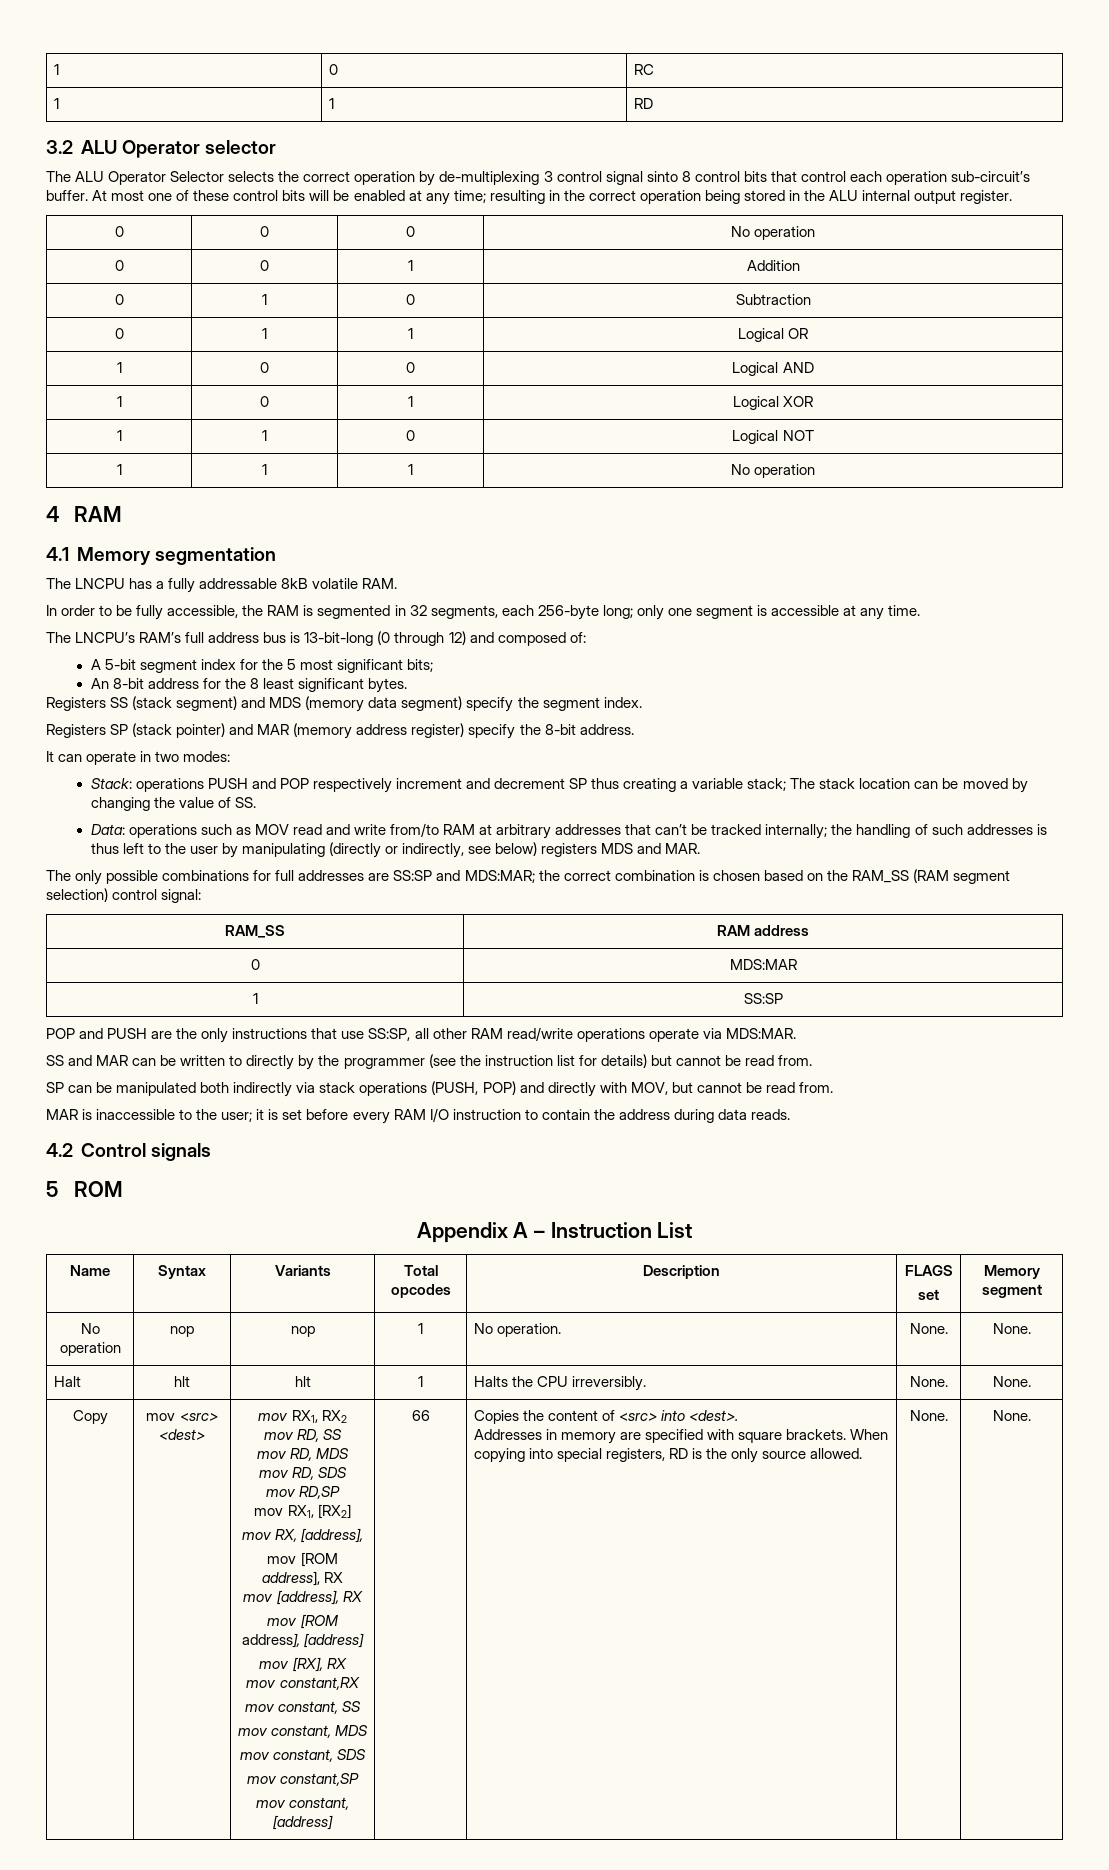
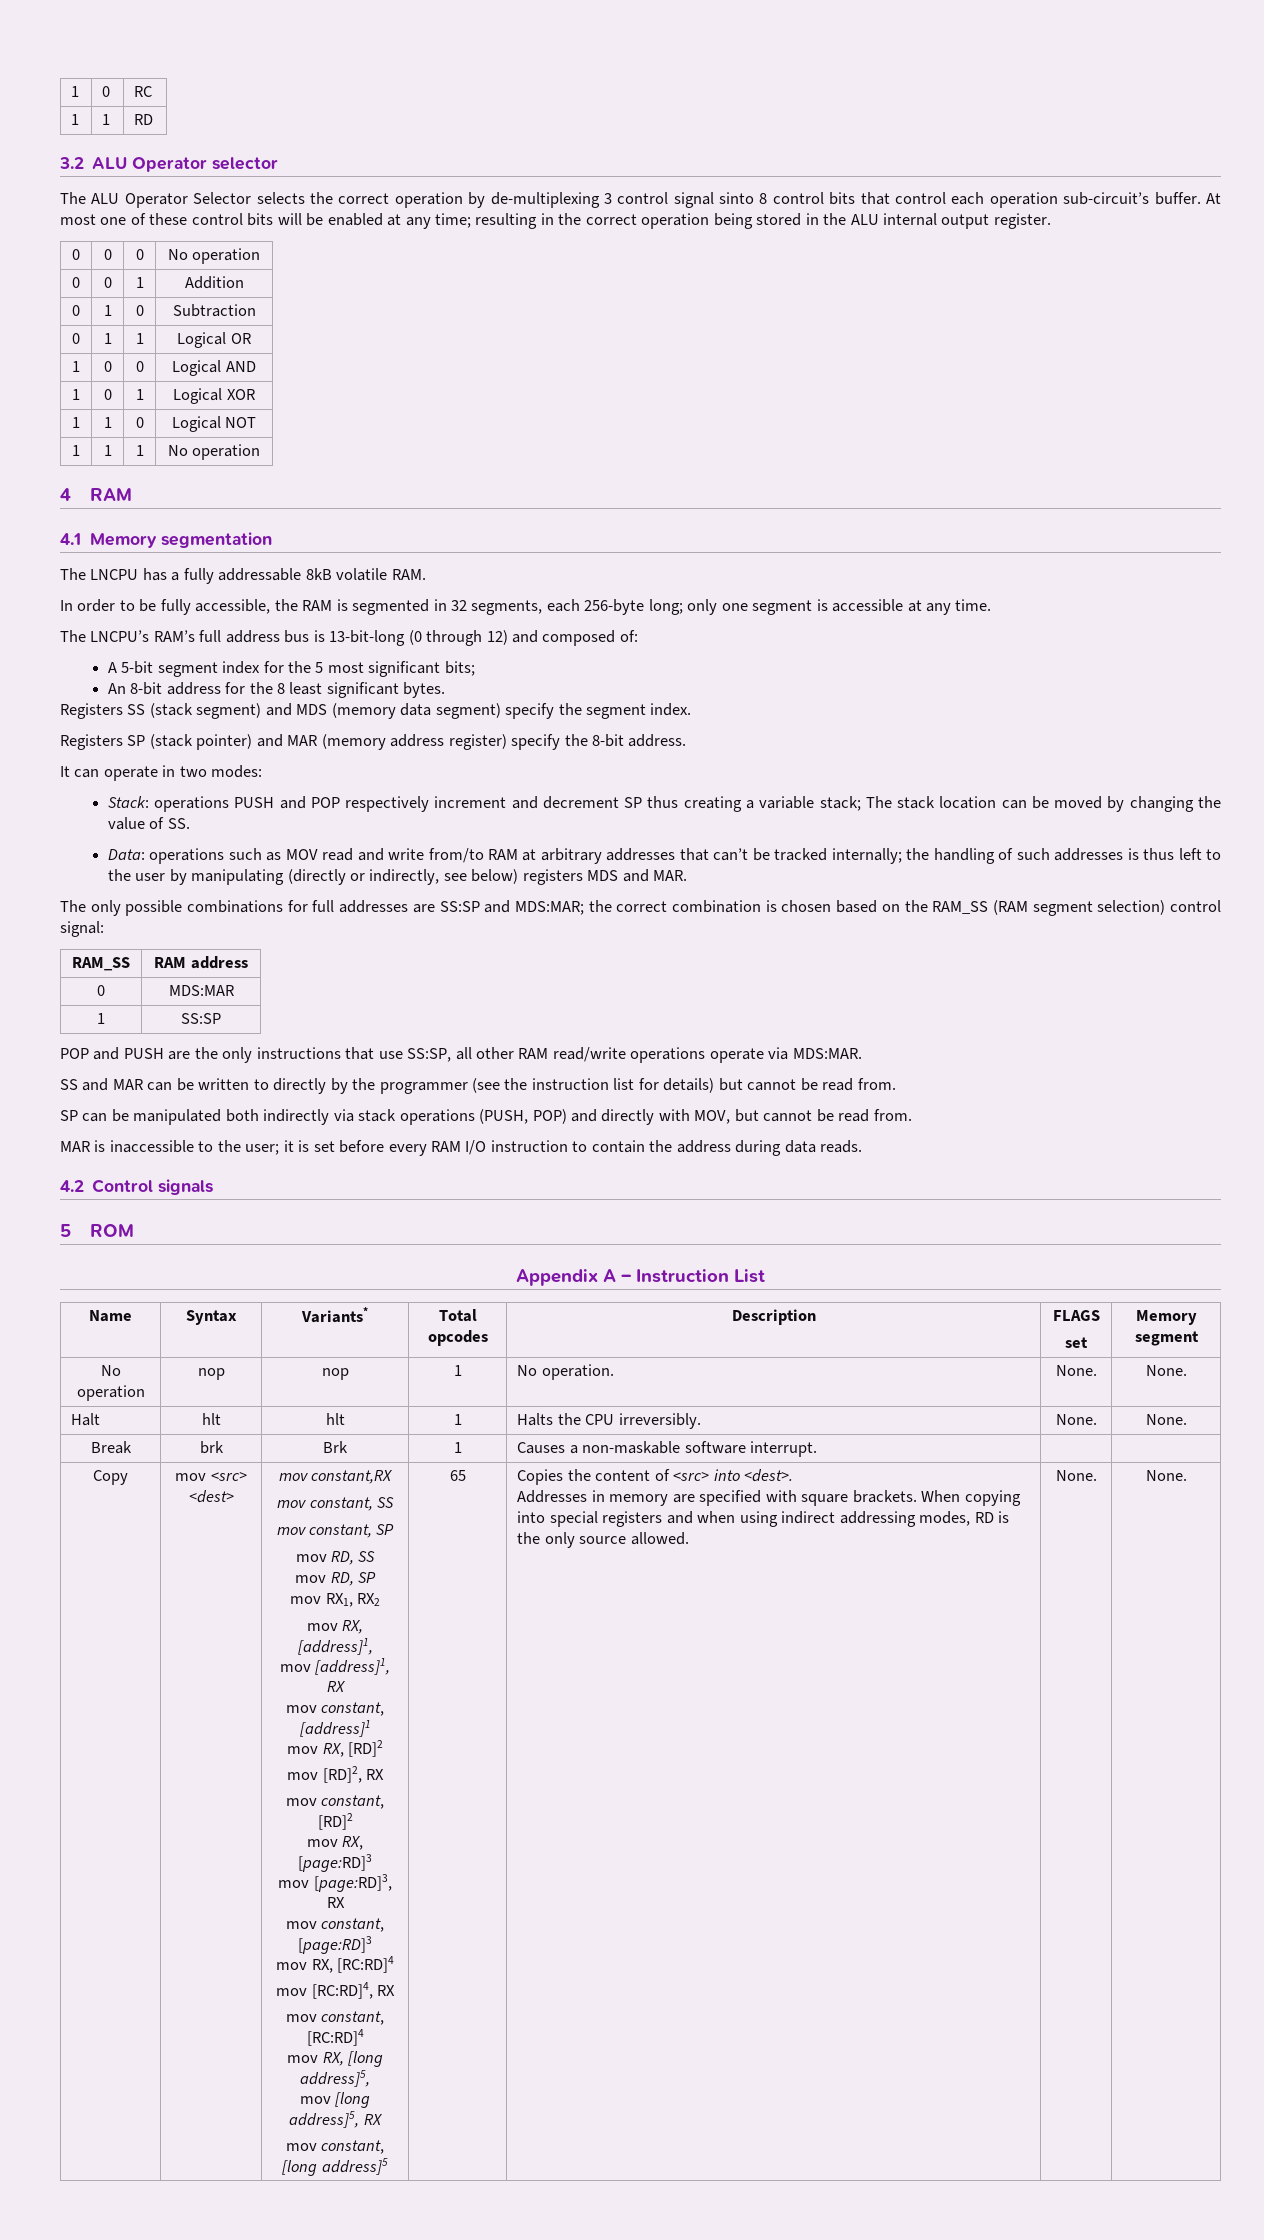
- Name | Syntax | Variants | Total opcodes | Description | FLAGS
+ Name | Syntax | Variants* | Total opcodes | Description | FLAGS
+ Break | brk | Brk | 1 | Causes a non-maskable software interrupt. | |
- mov RX1, RX2
- mov RD, SS
- mov RD, MDS
- mov RD, SDS
- mov RD,SP
- mov RX1, [RX2]
- mov RX, [address],
- mov [ROM address], RX
- mov [address], RX
- mov [ROM address], [address]
- mov [RX], RX
- mov constant, MDS
- mov constant, SDS
- mov constant,SP
- mov constant, [address] | 66
+ mov constant, SP
+ mov RD, SS
+ mov RD, SP
+ mov RX1, RX2
+ mov RX, [address]1,
+ mov [address]1, RX
+ mov constant, [address]1
+ mov RX, [RD]2
+ mov [RD]2, RX
+ mov constant, [RD]2
+ mov RX, [page:RD]3
+ mov [page:RD]3, RX
+ mov constant, [page:RD]3
+ mov RX, [RC:RD]4
+ mov [RC:RD]4, RX
+ mov constant, [RC:RD]4
+ mov RX, [long address]5,
+ mov [long address]5, RX
+ mov constant, [long address]5 | 65
- When copying into special registers, RD is the only source allowed.
+ When copying into special registers and when using indirect addressing modes, RD is the only source allowed.

